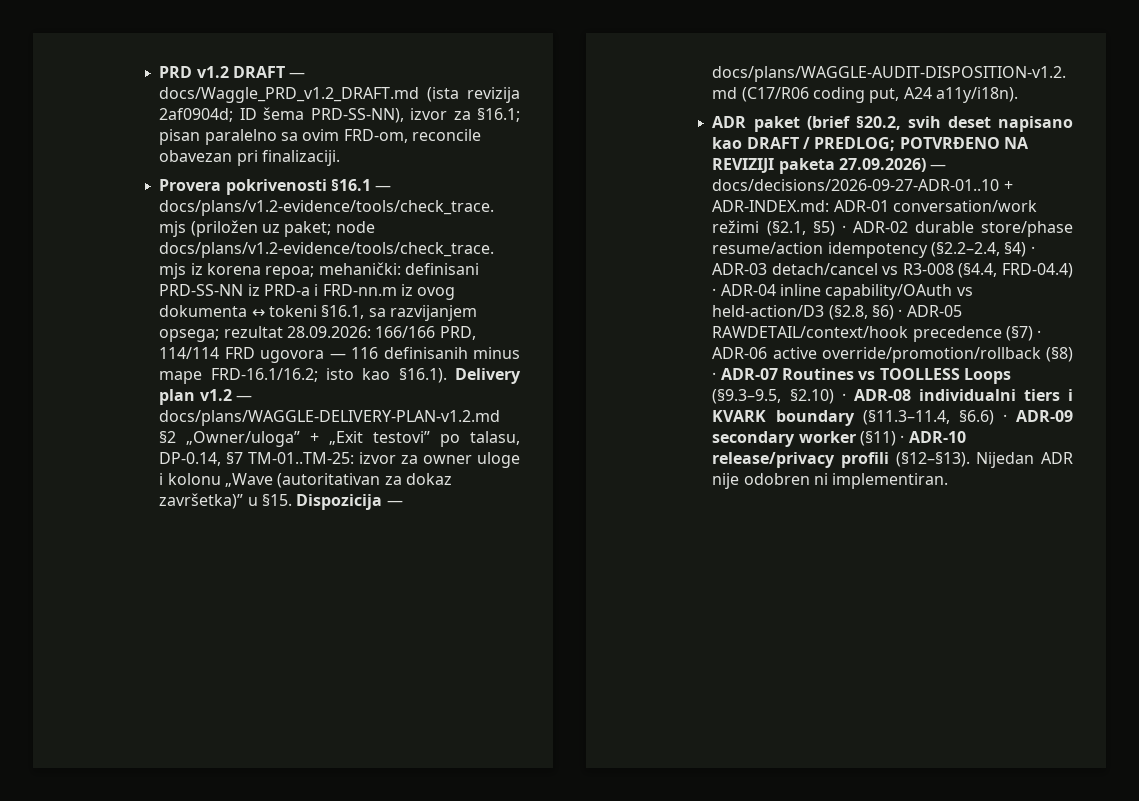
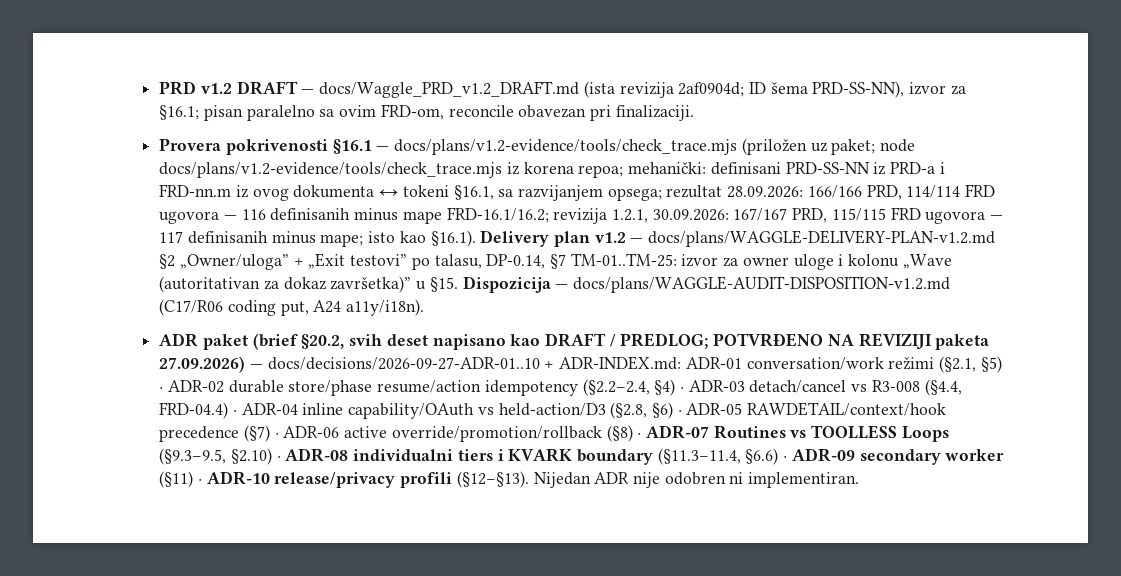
+ revizija 1.2.1, 30.09.2026: 167/167 PRD, 115/115 FRD ugovora — 117 definisanih minus mape;

